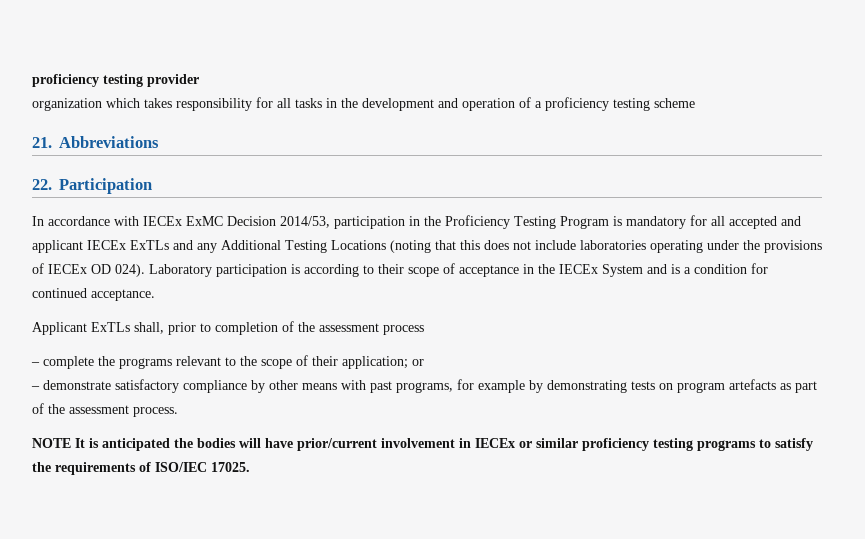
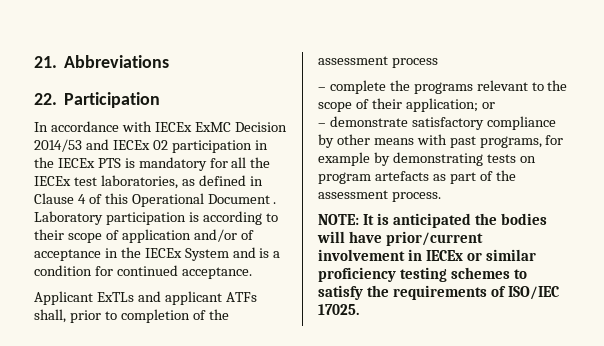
- proficiency testing provider
- organization which takes responsibility for all tasks in the development and operation of a proficiency testing scheme
- In accordance with IECEx ExMC Decision 2014/53, participation in the Proficiency Testing Program is mandatory for all accepted and applicant IECEx ExTLs and any Additional Testing Locations (noting that this does not include laboratories operating under the provisions of IECEx OD 024).
+ In accordance with IECEx ExMC Decision 2014/53 and IECEx 02 participation in the IECEx PTS is mandatory for all the IECEx test laboratories, as defined in Clause 4 of this Operational Document .
- Laboratory participation is according to their scope of acceptance in the IECEx System and is a condition for continued acceptance.
+ Laboratory participation is according to their scope of application and/or of acceptance in the IECEx System and is a condition for continued acceptance.
- Applicant ExTLs shall, prior to completion of the assessment process
+ Applicant ExTLs and applicant ATFs shall, prior to completion of the assessment process
- NOTE It is anticipated the bodies will have prior/current involvement in IECEx or similar proficiency testing programs to satisfy the requirements of ISO/IEC 17025.
+ NOTE: It is anticipated the bodies will have prior/current involvement in IECEx or similar proficiency testing schemes to satisfy the requirements of ISO/IEC 17025.

